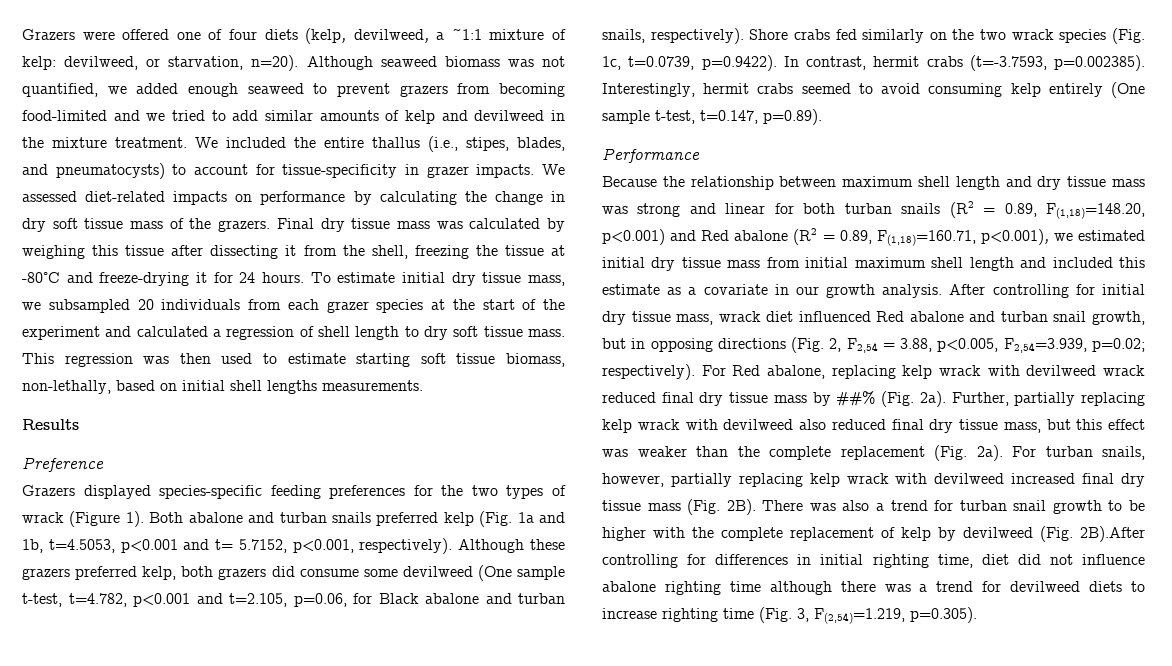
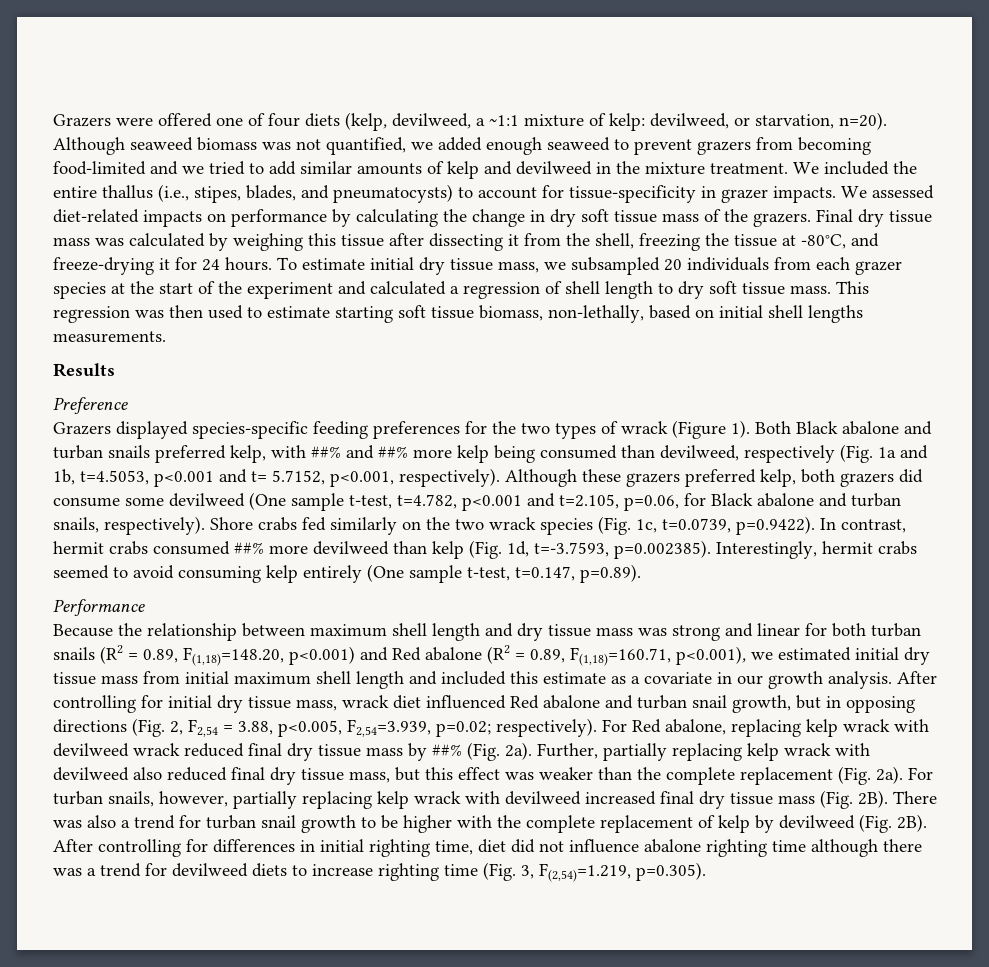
- Final dry tissue mass was calculated by weighing this tissue after dissecting it from the shell, freezing the tissue at -80°C and freeze-drying it for 24 hours.
+ Final dry tissue mass was calculated by weighing this tissue after dissecting it from the shell, freezing the tissue at -80°C, and freeze-drying it for 24 hours.
- Both abalone and turban snails preferred kelp (Fig. 1a and 1b, t=4.5053, p<0.001 and t= 5.7152, p<0.001, respectively).
+ Both Black abalone and turban snails preferred kelp, with ##% and ##% more kelp being consumed than devilweed, respectively (Fig. 1a and 1b, t=4.5053, p<0.001 and t= 5.7152, p<0.001, respectively).
- Shore crabs fed similarly on the two wrack species (Fig. 1c, t=0.0739, p=0.9422). In contrast, hermit crabs (t=-3.7593, p=0.002385). Interestingly, hermit crabs seemed to avoid consuming kelp entirely (One sample t-test, t=0.147, p=0.89).
+ Shore crabs fed similarly on the two wrack species (Fig. 1c, t=0.0739, p=0.9422). In contrast, hermit crabs consumed ##% more devilweed than kelp (Fig. 1d, t=-3.7593, p=0.002385). Interestingly, hermit crabs seemed to avoid consuming kelp entirely (One sample t-test, t=0.147, p=0.89).
- There was also a trend for turban snail growth to be higher with the complete replacement of kelp by devilweed (Fig. 2B).After controlling for differences in initial righting time, diet did not influence abalone righting time although there was a trend for devilweed diets to increase righting time (Fig. 3, F(2,54)=1.219, p=0.305).
+ There was also a trend for turban snail growth to be higher with the complete replacement of kelp by devilweed (Fig. 2B). After controlling for differences in initial righting time, diet did not influence abalone righting time although there was a trend for devilweed diets to increase righting time (Fig. 3, F(2,54)=1.219, p=0.305).

